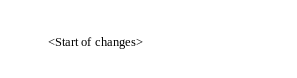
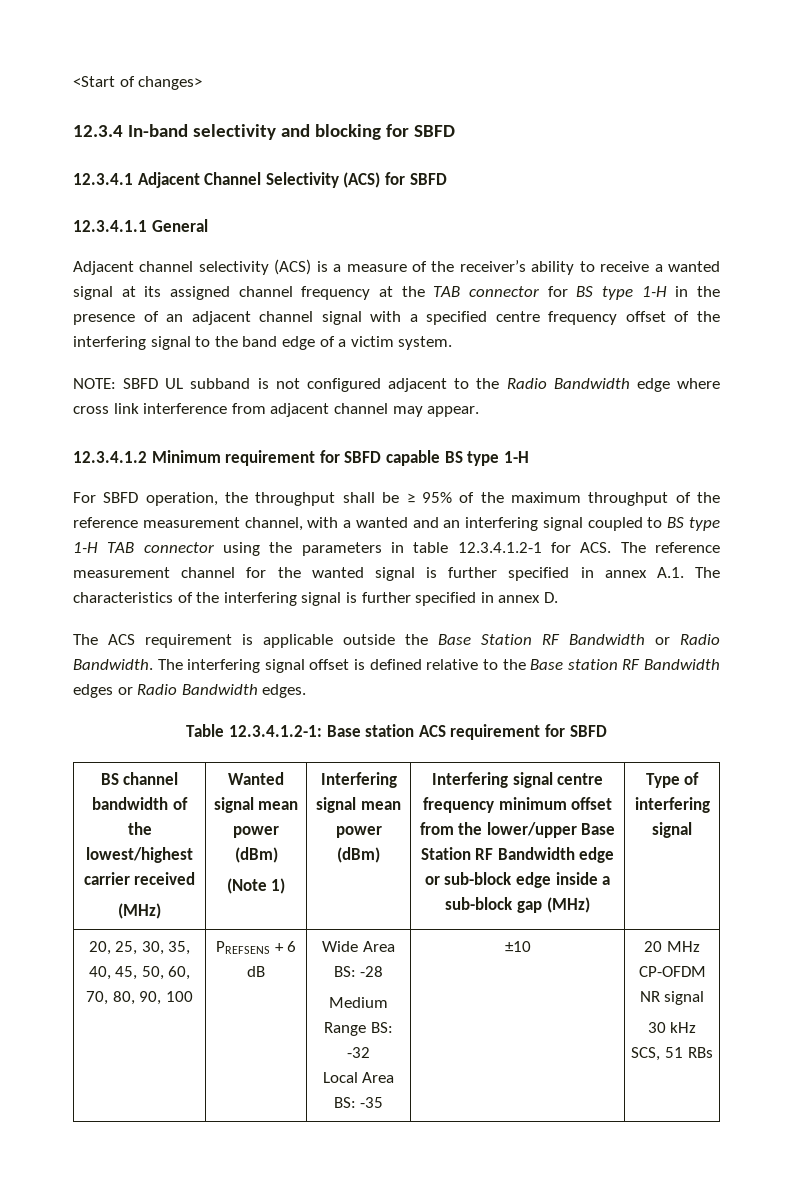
+ 12.3.4 In-band selectivity and blocking for SBFD
+ 12.3.4.1 Adjacent Channel Selectivity (ACS) for SBFD
+ 12.3.4.1.1 General
+ Adjacent channel selectivity (ACS) is a measure of the receiver’s ability to receive a wanted signal at its assigned channel frequency at the TAB connector for BS type 1-H in the presence of an adjacent channel signal with a specified centre frequency offset of the interfering signal to the band edge of a victim system.
+ NOTE: SBFD UL subband is not configured adjacent to the Radio Bandwidth edge where cross link interference from adjacent channel may appear.
+ 12.3.4.1.2 Minimum requirement for SBFD capable BS type 1-H
+ For SBFD operation, the throughput shall be ≥ 95% of the maximum throughput of the reference measurement channel, with a wanted and an interfering signal coupled to BS type 1-H TAB connector using the parameters in table 12.3.4.1.2-1 for ACS. The reference measurement channel for the wanted signal is further specified in annex A.1. The characteristics of the interfering signal is further specified in annex D.
+ The ACS requirement is applicable outside the Base Station RF Bandwidth or Radio Bandwidth. The interfering signal offset is defined relative to the Base station RF Bandwidth edges or Radio Bandwidth edges.
+ Table 12.3.4.1.2-1: Base station ACS requirement for SBFD
+ BS channel bandwidth of the lowest/highest carrier received
+ (MHz) | Wanted signal mean power (dBm)
+ (Note 1) | Interfering signal mean power (dBm) | Interfering signal centre frequency minimum offset from the lower/upper Base Station RF Bandwidth edge or sub-block edge inside a sub-block gap (MHz) | Type of interfering signal
+ 20, 25, 30, 35, 40, 45, 50, 60, 70, 80, 90, 100 | PREFSENS + 6 dB | Wide Area BS: -28
+ Medium Range BS: -32
+ Local Area BS: -35 | ±10 | 20 MHz CP-OFDM NR signal
+ 30 kHz SCS, 51 RBs

